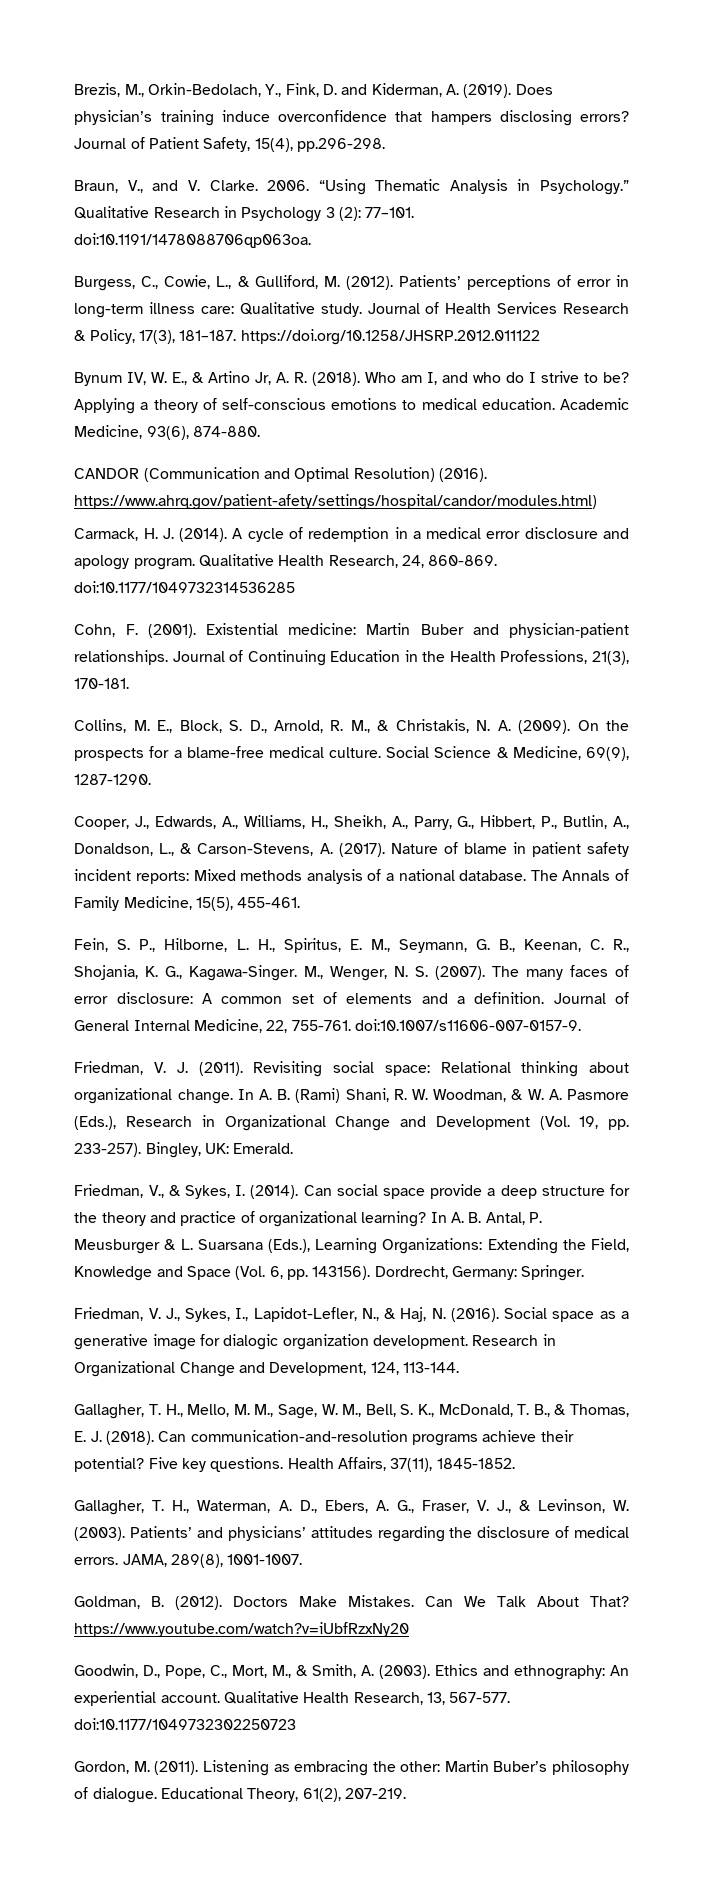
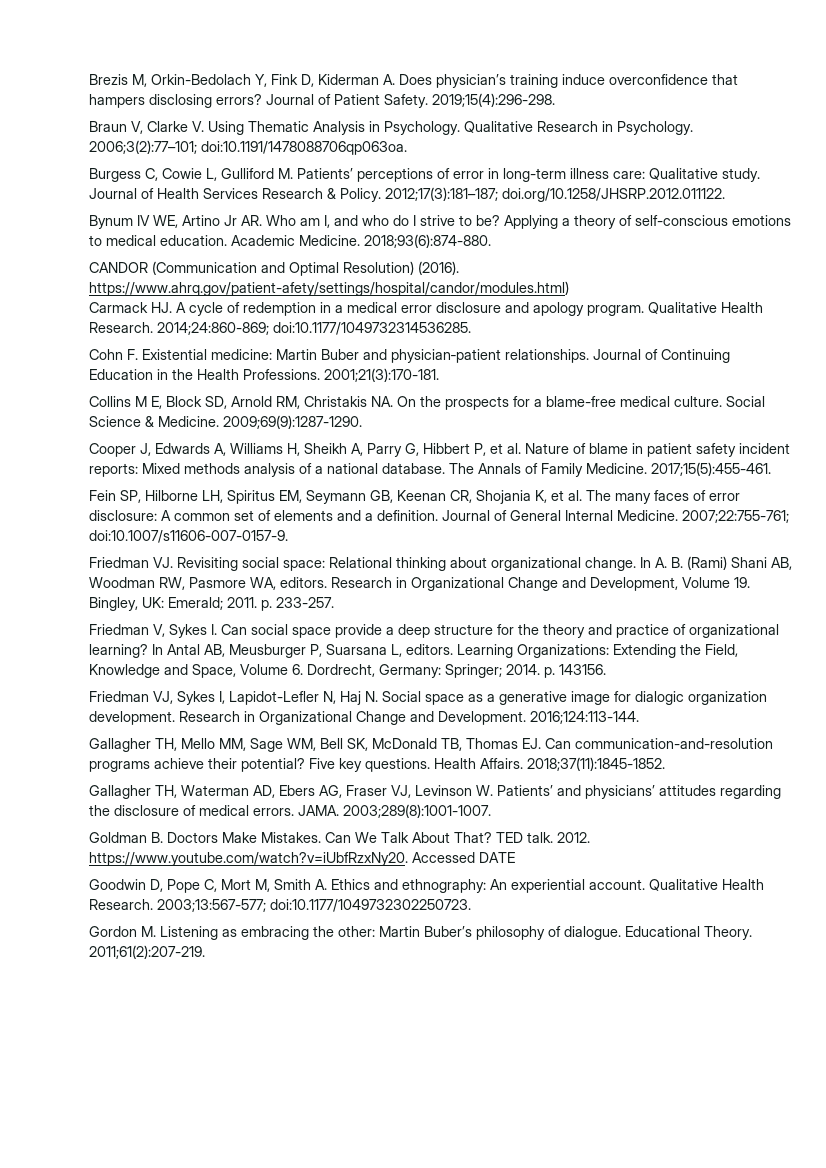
- Brezis, M., Orkin-Bedolach, Y., Fink, D. and Kiderman, A. (2019). Does physician’s training induce overconfidence that hampers disclosing errors?
+ Brezis M, Orkin-Bedolach Y, Fink D, Kiderman A. Does physician’s training induce overconfidence that hampers disclosing errors?
- Journal of Patient Safety, 15(4), pp.296-298.
- Braun, V., and V. Clarke. 2006. “Using Thematic Analysis in Psychology.”
+ Journal of Patient Safety. 2019;15(4):296-298.
+ Braun V, Clarke V. Using Thematic Analysis in Psychology.
- Qualitative Research in Psychology 3 (2): 77–101. doi:10.1191/1478088706qp063oa.
- Burgess, C., Cowie, L., & Gulliford, M. (2012). Patients’ perceptions of error in long-term illness care: Qualitative study.
+ Qualitative Research in Psychology. 2006;3(2):77–101; doi:10.1191/1478088706qp063oa.
+ Burgess C, Cowie L, Gulliford M. Patients’ perceptions of error in long-term illness care: Qualitative study.
- Journal of Health Services Research & Policy, 17(3), 181–187. https://doi.org/10.1258/JHSRP.2012.011122
- Bynum IV, W. E., & Artino Jr, A. R. (2018). Who am I, and who do I strive to be?
+ Journal of Health Services Research & Policy. 2012;17(3):181–187; doi.org/10.1258/JHSRP.2012.011122.
+ Bynum IV WE, Artino Jr AR. Who am I, and who do I strive to be?
- Academic Medicine, 93(6), 874-880.
+ Academic Medicine. 2018;93(6):874-880.
- Carmack, H. J. (2014). A cycle of redemption in a medical error disclosure and apology program.
+ Carmack HJ. A cycle of redemption in a medical error disclosure and apology program.
- Qualitative Health Research, 24, 860-869. doi:10.1177/1049732314536285
- Cohn, F. (2001). Existential medicine: Martin Buber and physician‐patient relationships.
+ Qualitative Health Research. 2014;24:860-869; doi:10.1177/1049732314536285.
+ Cohn F. Existential medicine: Martin Buber and physician‐patient relationships.
- Journal of Continuing Education in the Health Professions, 21(3), 170-181.
- Collins, M. E., Block, S. D., Arnold, R. M., & Christakis, N. A. (2009). On the prospects for a blame-free medical culture.
+ Journal of Continuing Education in the Health Professions. 2001;21(3):170-181.
+ Collins M E, Block SD, Arnold RM, Christakis NA. On the prospects for a blame-free medical culture.
- Social Science & Medicine, 69(9), 1287-1290.
- Cooper, J., Edwards, A., Williams, H., Sheikh, A., Parry, G., Hibbert, P., Butlin, A., Donaldson, L., & Carson-Stevens, A. (2017). Nature of blame in patient safety incident reports: Mixed methods analysis of a national database.
+ Social Science & Medicine. 2009;69(9):1287-1290.
+ Cooper J, Edwards A, Williams H, Sheikh A, Parry G, Hibbert P, et al. Nature of blame in patient safety incident reports: Mixed methods analysis of a national database.
- The Annals of Family Medicine, 15(5), 455-461.
- Fein, S. P., Hilborne, L. H., Spiritus, E. M., Seymann, G. B., Keenan, C. R., Shojania, K. G., Kagawa-Singer. M., Wenger, N. S. (2007). The many faces of error disclosure: A common set of elements and a definition.
+ The Annals of Family Medicine. 2017;15(5):455-461.
+ Fein SP, Hilborne LH, Spiritus EM, Seymann GB, Keenan CR, Shojania K, et al. The many faces of error disclosure: A common set of elements and a definition.
- Journal of General Internal Medicine, 22, 755-761. doi:10.1007/s11606-007-0157-9.
- Friedman, V. J. (2011). Revisiting social space: Relational thinking about organizational change.
+ Journal of General Internal Medicine. 2007;22:755-761; doi:10.1007/s11606-007-0157-9.
+ Friedman VJ. Revisiting social space: Relational thinking about organizational change.
- In A. B. (Rami) Shani, R. W. Woodman, & W. A. Pasmore (Eds.), Research in Organizational Change and Development (Vol. 19, pp. 233-257). Bingley, UK: Emerald.
- Friedman, V., & Sykes, I. (2014). Can social space provide a deep structure for the theory and practice of organizational learning?
+ In A. B. (Rami) Shani AB, Woodman RW, Pasmore WA, editors. Research in Organizational Change and Development, Volume 19. Bingley, UK: Emerald; 2011. p. 233-257.
+ Friedman V, Sykes I. Can social space provide a deep structure for the theory and practice of organizational learning?
- In A. B. Antal, P. Meusburger & L. Suarsana (Eds.), Learning Organizations: Extending the Field, Knowledge and Space (Vol. 6, pp. 143156). Dordrecht, Germany: Springer.
- Friedman, V. J., Sykes, I., Lapidot-Lefler, N., & Haj, N. (2016). Social space as a generative image for dialogic organization development.
+ In Antal AB, Meusburger P, Suarsana L, editors. Learning Organizations: Extending the Field, Knowledge and Space, Volume 6. Dordrecht, Germany: Springer; 2014. p. 143156.
+ Friedman VJ, Sykes I, Lapidot-Lefler N, Haj N. Social space as a generative image for dialogic organization development.
- Research in Organizational Change and Development, 124, 113-144.
- Gallagher, T. H., Mello, M. M., Sage, W. M., Bell, S. K., McDonald, T. B., & Thomas, E. J. (2018). Can communication-and-resolution programs achieve their potential?
+ Research in Organizational Change and Development. 2016;124:113-144.
+ Gallagher TH, Mello MM, Sage WM, Bell SK, McDonald TB, Thomas EJ. Can communication-and-resolution programs achieve their potential?
- Health Affairs, 37(11), 1845-1852.
- Gallagher, T. H., Waterman, A. D., Ebers, A. G., Fraser, V. J., & Levinson, W. (2003). Patients’ and physicians’ attitudes regarding the disclosure of medical errors.
+ Health Affairs. 2018;37(11):1845-1852.
+ Gallagher TH, Waterman AD, Ebers AG, Fraser VJ, Levinson W. Patients’ and physicians’ attitudes regarding the disclosure of medical errors.
- JAMA, 289(8), 1001-1007.
- Goldman, B. (2012). Doctors Make Mistakes.
+ JAMA. 2003;289(8):1001-1007.
+ Goldman B. Doctors Make Mistakes.
- Can We Talk About That? https://www.youtube.com/watch?v=iUbfRzxNy20
- Goodwin, D., Pope, C., Mort, M., & Smith, A. (2003). Ethics and ethnography: An experiential account.
+ Can We Talk About That? TED talk. 2012. https://www.youtube.com/watch?v=iUbfRzxNy20. Accessed DATE
+ Goodwin D, Pope C, Mort M, Smith A. Ethics and ethnography: An experiential account.
- Qualitative Health Research, 13, 567-577. doi:10.1177/1049732302250723
- Gordon, M. (2011). Listening as embracing the other: Martin Buber’s philosophy of dialogue.
+ Qualitative Health Research. 2003;13:567-577; doi:10.1177/1049732302250723.
+ Gordon M. Listening as embracing the other: Martin Buber’s philosophy of dialogue.
- Educational Theory, 61(2), 207-219.
+ Educational Theory. 2011;61(2):207-219.

